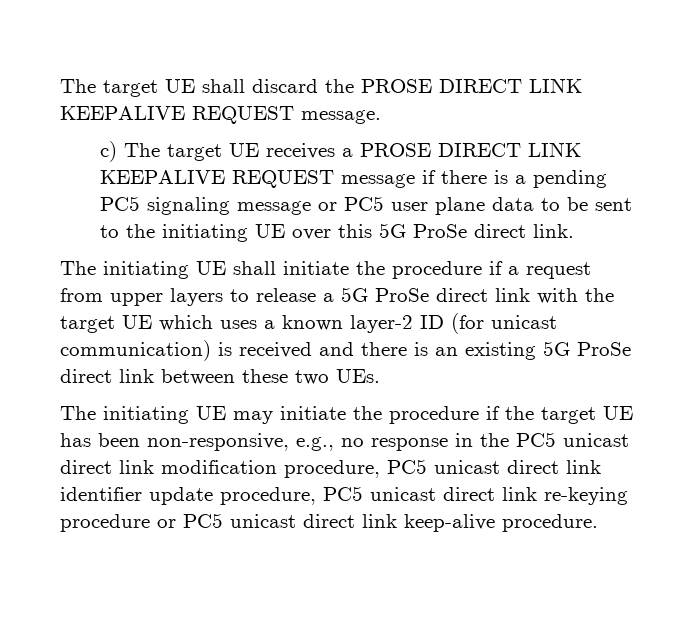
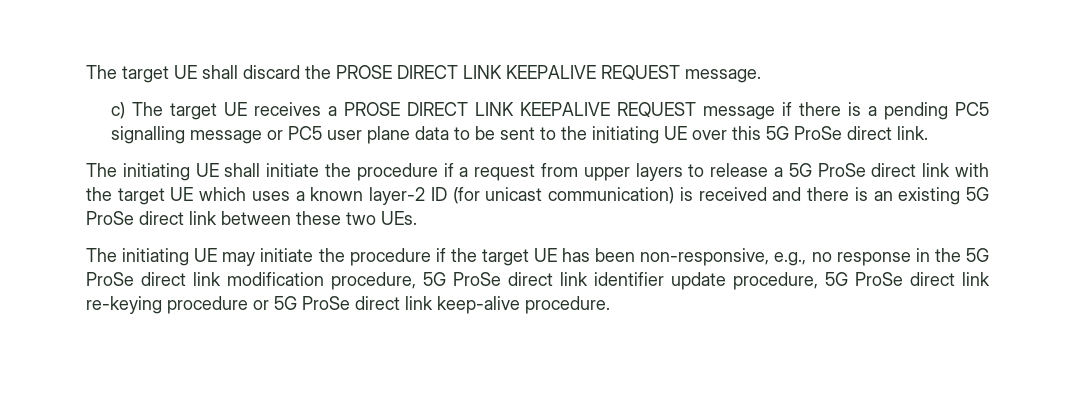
- c) The target UE receives a PROSE DIRECT LINK KEEPALIVE REQUEST message if there is a pending PC5 signaling message or PC5 user plane data to be sent to the initiating UE over this 5G ProSe direct link.
+ c) The target UE receives a PROSE DIRECT LINK KEEPALIVE REQUEST message if there is a pending PC5 signalling message or PC5 user plane data to be sent to the initiating UE over this 5G ProSe direct link.
- The initiating UE may initiate the procedure if the target UE has been non-responsive, e.g., no response in the PC5 unicast direct link modification procedure, PC5 unicast direct link identifier update procedure, PC5 unicast direct link re-keying procedure or PC5 unicast direct link keep-alive procedure.
+ The initiating UE may initiate the procedure if the target UE has been non-responsive, e.g., no response in the 5G ProSe direct link modification procedure, 5G ProSe direct link identifier update procedure, 5G ProSe direct link re-keying procedure or 5G ProSe direct link keep-alive procedure.

